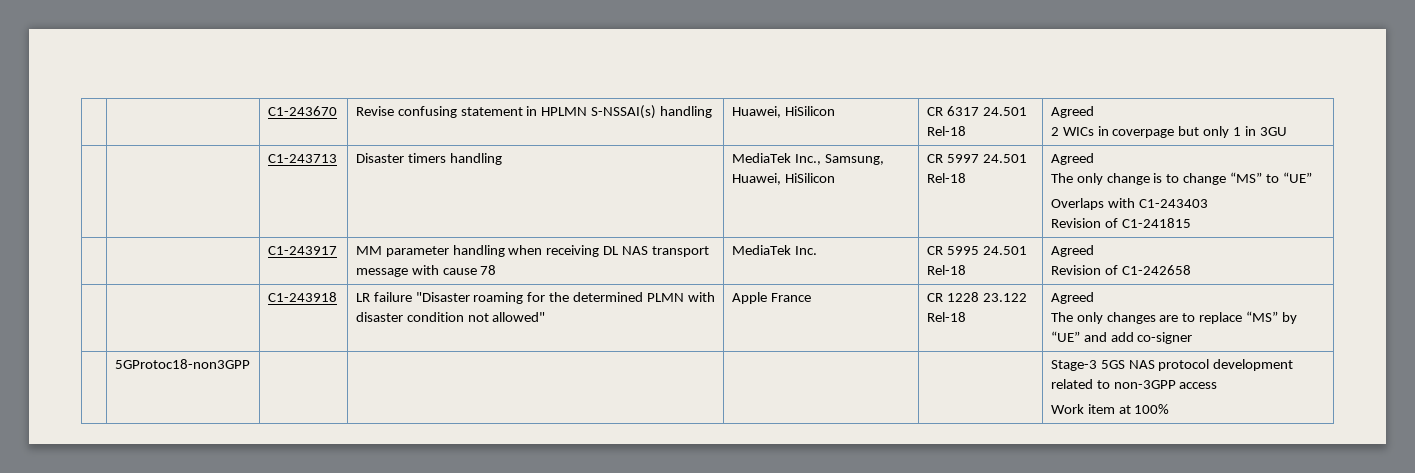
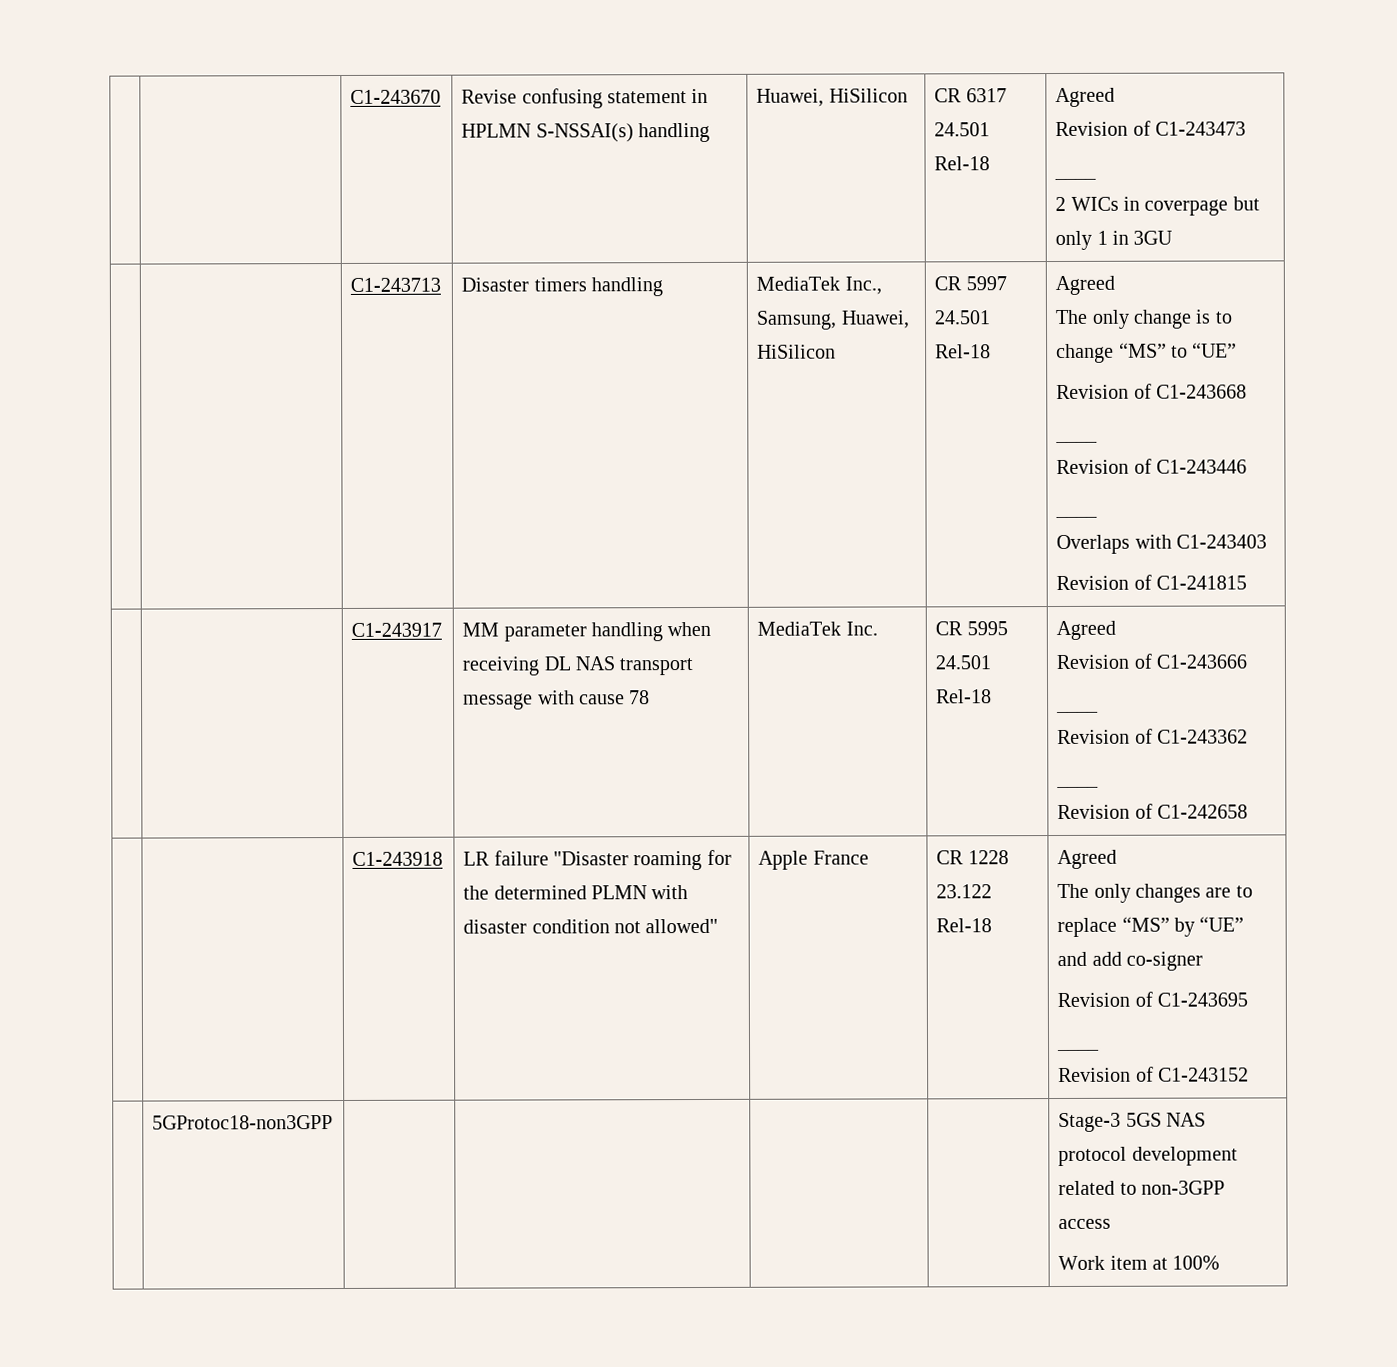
  | | C1-243670 | Revise confusing statement in HPLMN S-NSSAI(s) handling | Huawei, HiSilicon | CR 6317 24.501 Rel-18 | Agreed
+ Revision of C1-243473
+ ____
  | | C1-243713 | Disaster timers handling | MediaTek Inc., Samsung, Huawei, HiSilicon | CR 5997 24.501 Rel-18 | Agreed
  The only change is to change “MS” to “UE”
+ Revision of C1-243668
+ ____
+ Revision of C1-243446
+ ____
  | | C1-243917 | MM parameter handling when receiving DL NAS transport message with cause 78 | MediaTek Inc. | CR 5995 24.501 Rel-18 | Agreed
+ Revision of C1-243666
+ ____
+ Revision of C1-243362
+ ____
  | | C1-243918 | LR failure "Disaster roaming for the determined PLMN with disaster condition not allowed" | Apple France | CR 1228 23.122 Rel-18 | Agreed
  The only changes are to replace “MS” by “UE” and add co-signer
+ Revision of C1-243695
+ ____
+ Revision of C1-243152

